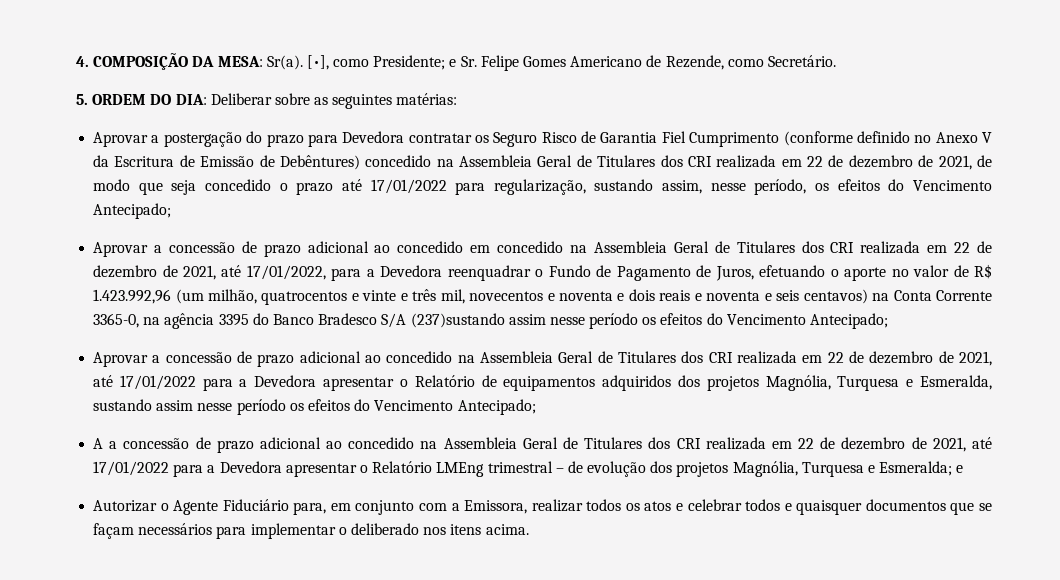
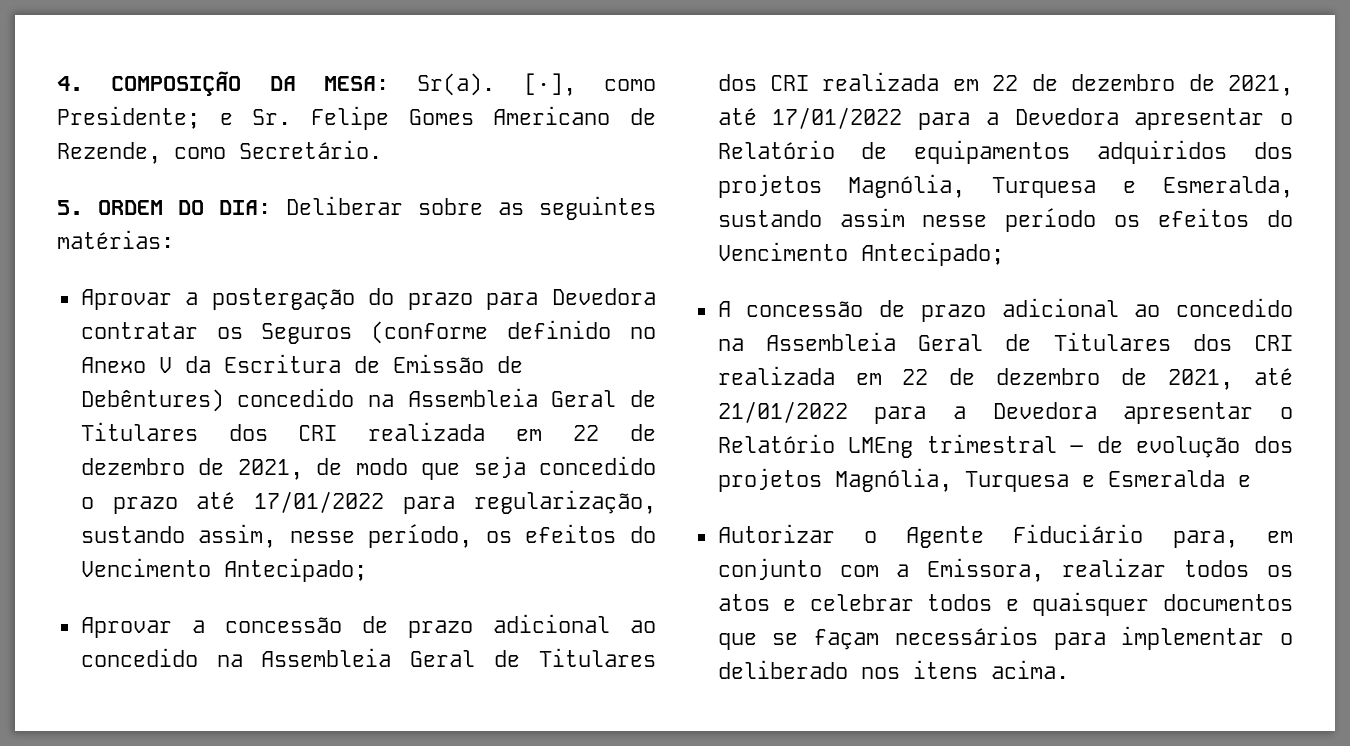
- Aprovar a postergação do prazo para Devedora contratar os Seguro Risco de Garantia Fiel Cumprimento (conforme definido no Anexo V da Escritura de Emissão de Debêntures) concedido na Assembleia Geral de Titulares dos CRI realizada em 22 de dezembro de 2021, de modo que seja concedido o prazo até 17/01/2022 para regularização, sustando assim, nesse período, os efeitos do Vencimento Antecipado;
+ Aprovar a postergação do prazo para Devedora contratar os Seguros (conforme definido no Anexo V da Escritura de Emissão de Debêntures) concedido na Assembleia Geral de Titulares dos CRI realizada em 22 de dezembro de 2021, de modo que seja concedido o prazo até 17/01/2022 para regularização, sustando assim, nesse período, os efeitos do Vencimento Antecipado;
- Aprovar a concessão de prazo adicional ao concedido em concedido na Assembleia Geral de Titulares dos CRI realizada em 22 de dezembro de 2021, até 17/01/2022, para a Devedora reenquadrar o Fundo de Pagamento de Juros, efetuando o aporte no valor de R$ 1.423.992,96 (um milhão, quatrocentos e vinte e três mil, novecentos e noventa e dois reais e noventa e seis centavos) na Conta Corrente 3365-0, na agência 3395 do Banco Bradesco S/A (237)sustando assim nesse período os efeitos do Vencimento Antecipado;
- A a concessão de prazo adicional ao concedido na Assembleia Geral de Titulares dos CRI realizada em 22 de dezembro de 2021, até 17/01/2022 para a Devedora apresentar o Relatório LMEng trimestral – de evolução dos projetos Magnólia, Turquesa e Esmeralda; e
+ A concessão de prazo adicional ao concedido na Assembleia Geral de Titulares dos CRI realizada em 22 de dezembro de 2021, até 21/01/2022 para a Devedora apresentar o Relatório LMEng trimestral – de evolução dos projetos Magnólia, Turquesa e Esmeralda e

